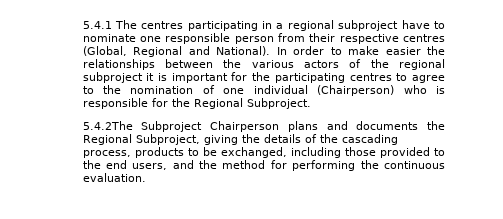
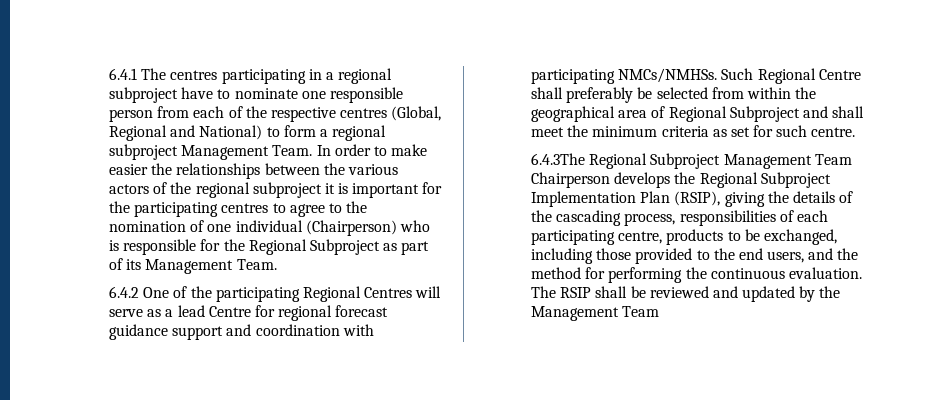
- 5.4.1 The centres participating in a regional subproject have to nominate one responsible person from their respective centres (Global, Regional and National).
+ 6.4.1 The centres participating in a regional subproject have to nominate one responsible person from each of the respective centres (Global, Regional and National) to form a regional subproject Management Team.
- In order to make easier the relationships between the various actors of the regional subproject it is important for the participating centres to agree to the nomination of one individual (Chairperson) who is responsible for the Regional Subproject.
- 5.4.2The Subproject Chairperson plans and documents the Regional Subproject, giving the details of the cascading process, products to be exchanged, including those provided to the end users, and the method for performing the continuous evaluation.
+ In order to make easier the relationships between the various actors of the regional subproject it is important for the participating centres to agree to the nomination of one individual (Chairperson) who is responsible for the Regional Subproject as part of its Management Team.
+ 6.4.2 One of the participating Regional Centres will serve as a lead Centre for regional forecast guidance support and coordination with participating NMCs/NMHSs. Such Regional Centre shall preferably be selected from within the geographical area of Regional Subproject and shall meet the minimum criteria as set for such centre.
+ 6.4.3The Regional Subproject Management Team Chairperson develops the Regional Subproject Implementation Plan (RSIP), giving the details of the cascading process, responsibilities of each participating centre, products to be exchanged, including those provided to the end users, and the method for performing the continuous evaluation.
+ The RSIP shall be reviewed and updated by the Management Team

